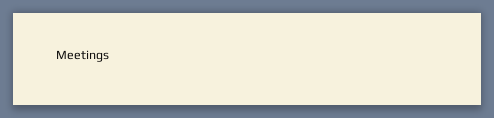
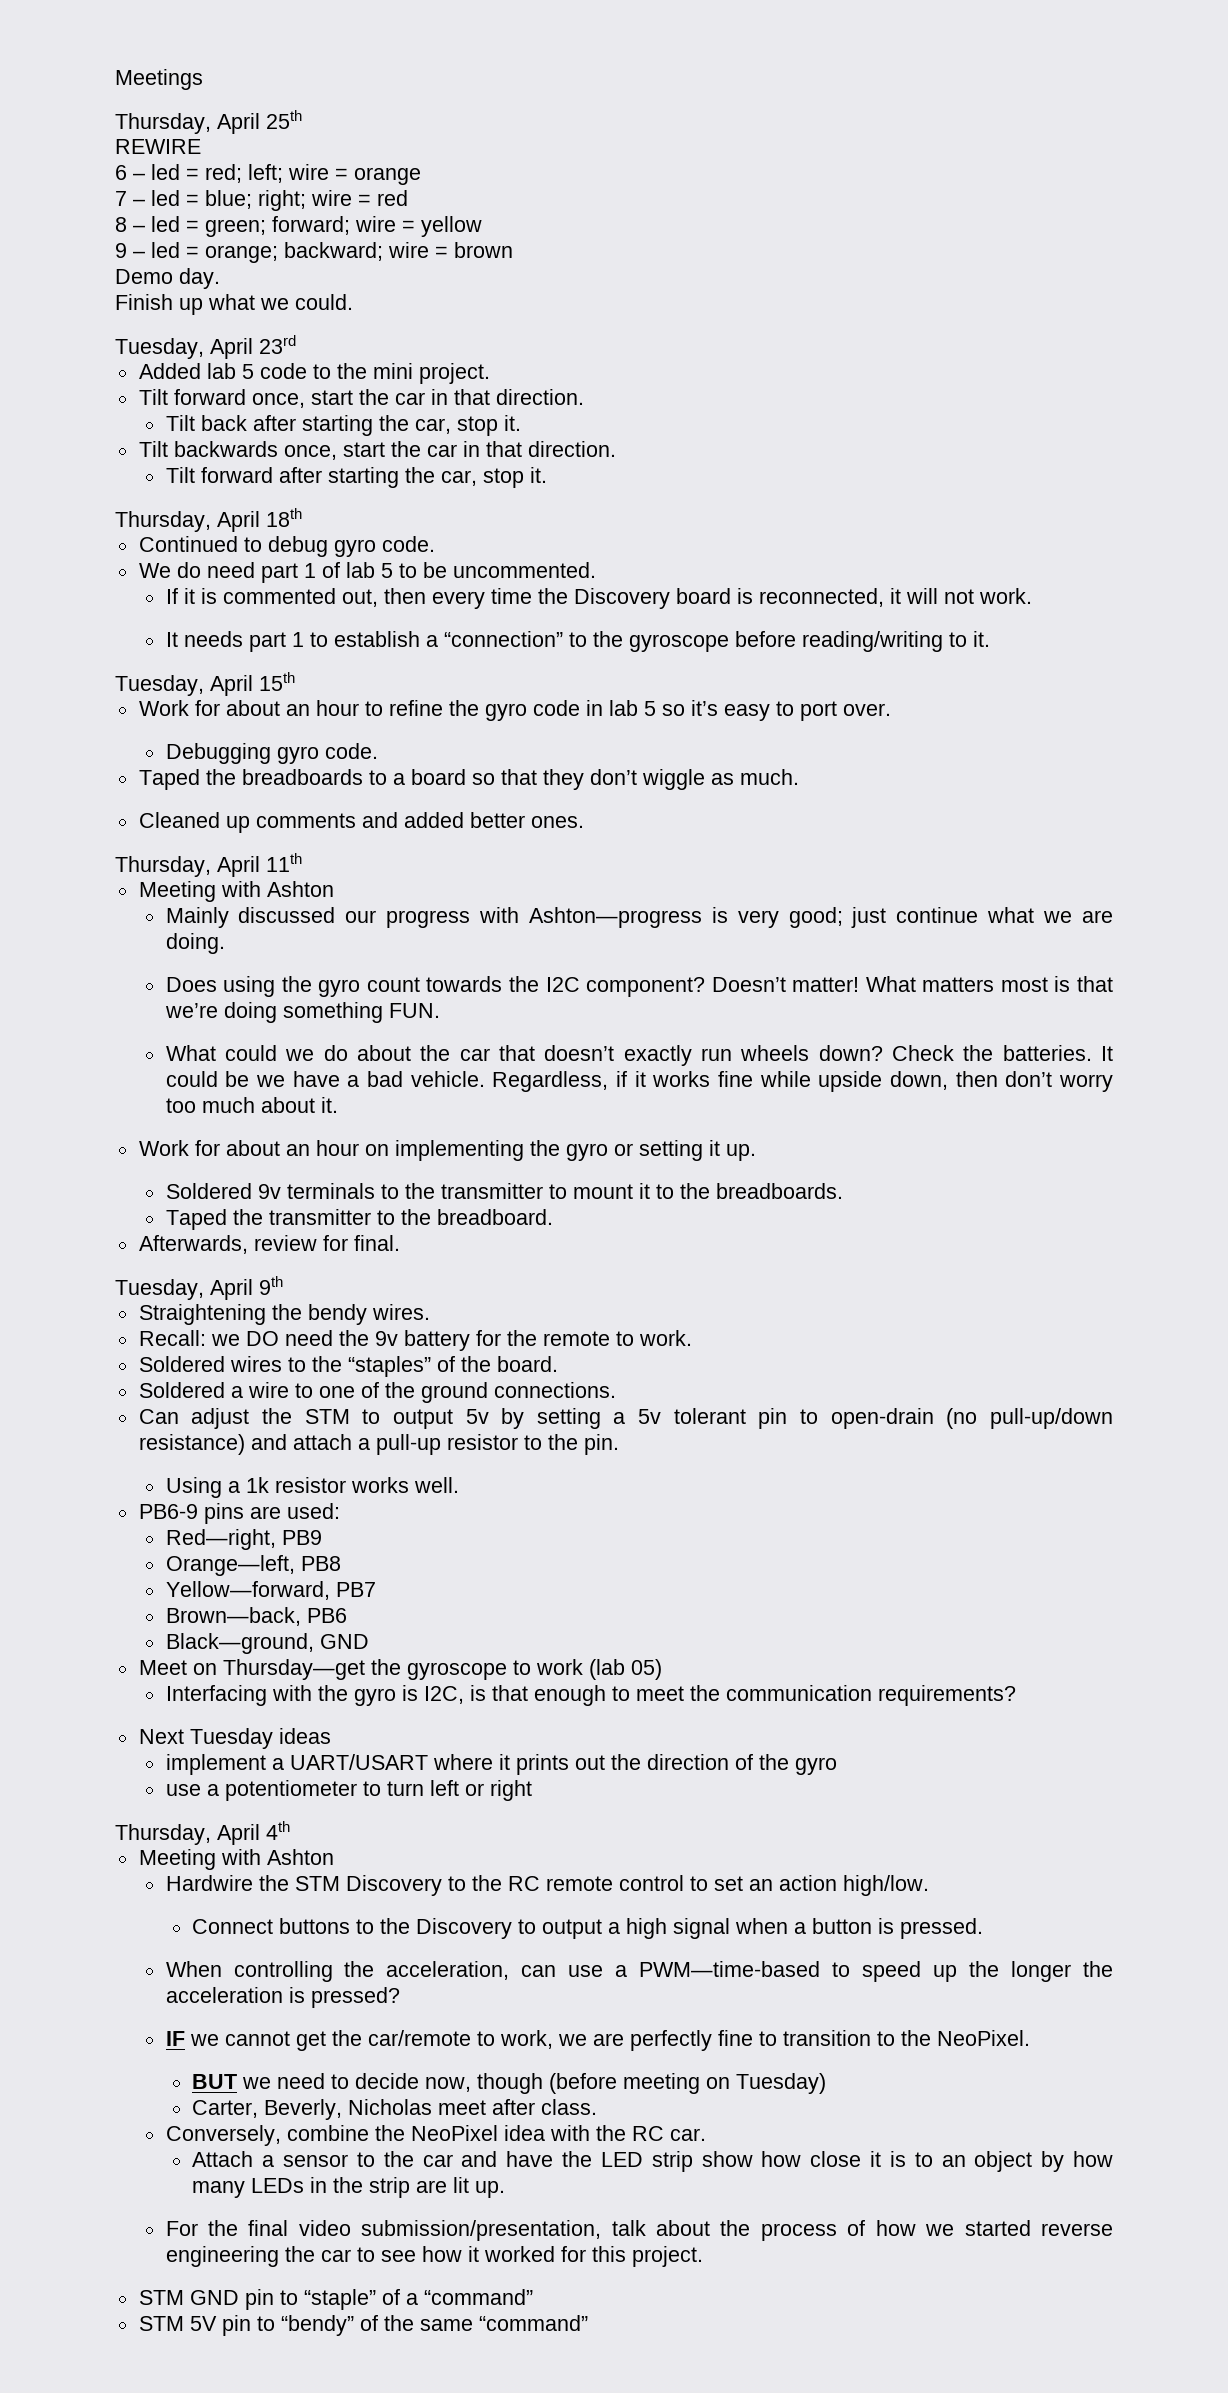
+ Thursday, April 25th
+ REWIRE
+ 6 – led = red; left; wire = orange
+ 7 – led = blue; right; wire = red
+ 8 – led = green; forward; wire = yellow
+ 9 – led = orange; backward; wire = brown
+ Demo day.
+ Finish up what we could.
+ Tuesday, April 23rd
+ Added lab 5 code to the mini project.
+ Tilt forward once, start the car in that direction.
+ Tilt back after starting the car, stop it.
+ Tilt backwards once, start the car in that direction.
+ Tilt forward after starting the car, stop it.
+ Thursday, April 18th
+ Continued to debug gyro code.
+ We do need part 1 of lab 5 to be uncommented.
+ If it is commented out, then every time the Discovery board is reconnected, it will not work.
+ It needs part 1 to establish a “connection” to the gyroscope before reading/writing to it.
+ Tuesday, April 15th
+ Work for about an hour to refine the gyro code in lab 5 so it’s easy to port over.
+ Debugging gyro code.
+ Taped the breadboards to a board so that they don’t wiggle as much.
+ Cleaned up comments and added better ones.
+ Thursday, April 11th
+ Meeting with Ashton
+ Mainly discussed our progress with Ashton—progress is very good; just continue what we are doing.
+ Does using the gyro count towards the I2C component? Doesn’t matter! What matters most is that we’re doing something FUN.
+ What could we do about the car that doesn’t exactly run wheels down? Check the batteries. It could be we have a bad vehicle. Regardless, if it works fine while upside down, then don’t worry too much about it.
+ Work for about an hour on implementing the gyro or setting it up.
+ Soldered 9v terminals to the transmitter to mount it to the breadboards.
+ Taped the transmitter to the breadboard.
+ Afterwards, review for final.
+ Tuesday, April 9th
+ Straightening the bendy wires.
+ Recall: we DO need the 9v battery for the remote to work.
+ Soldered wires to the “staples” of the board.
+ Soldered a wire to one of the ground connections.
+ Can adjust the STM to output 5v by setting a 5v tolerant pin to open-drain (no pull-up/down resistance) and attach a pull-up resistor to the pin.
+ Using a 1k resistor works well.
+ PB6-9 pins are used:
+ Red—right, PB9
+ Orange—left, PB8
+ Yellow—forward, PB7
+ Brown—back, PB6
+ Black—ground, GND
+ Meet on Thursday—get the gyroscope to work (lab 05)
+ Interfacing with the gyro is I2C, is that enough to meet the communication requirements?
+ Next Tuesday ideas
+ implement a UART/USART where it prints out the direction of the gyro
+ use a potentiometer to turn left or right
+ Thursday, April 4th
+ Meeting with Ashton
+ Hardwire the STM Discovery to the RC remote control to set an action high/low.
+ Connect buttons to the Discovery to output a high signal when a button is pressed.
+ When controlling the acceleration, can use a PWM—time-based to speed up the longer the acceleration is pressed?
+ IF we cannot get the car/remote to work, we are perfectly fine to transition to the NeoPixel.
+ BUT we need to decide now, though (before meeting on Tuesday)
+ Carter, Beverly, Nicholas meet after class.
+ Conversely, combine the NeoPixel idea with the RC car.
+ Attach a sensor to the car and have the LED strip show how close it is to an object by how many LEDs in the strip are lit up.
+ For the final video submission/presentation, talk about the process of how we started reverse engineering the car to see how it worked for this project.
+ STM GND pin to “staple” of a “command”
+ STM 5V pin to “bendy” of the same “command”

